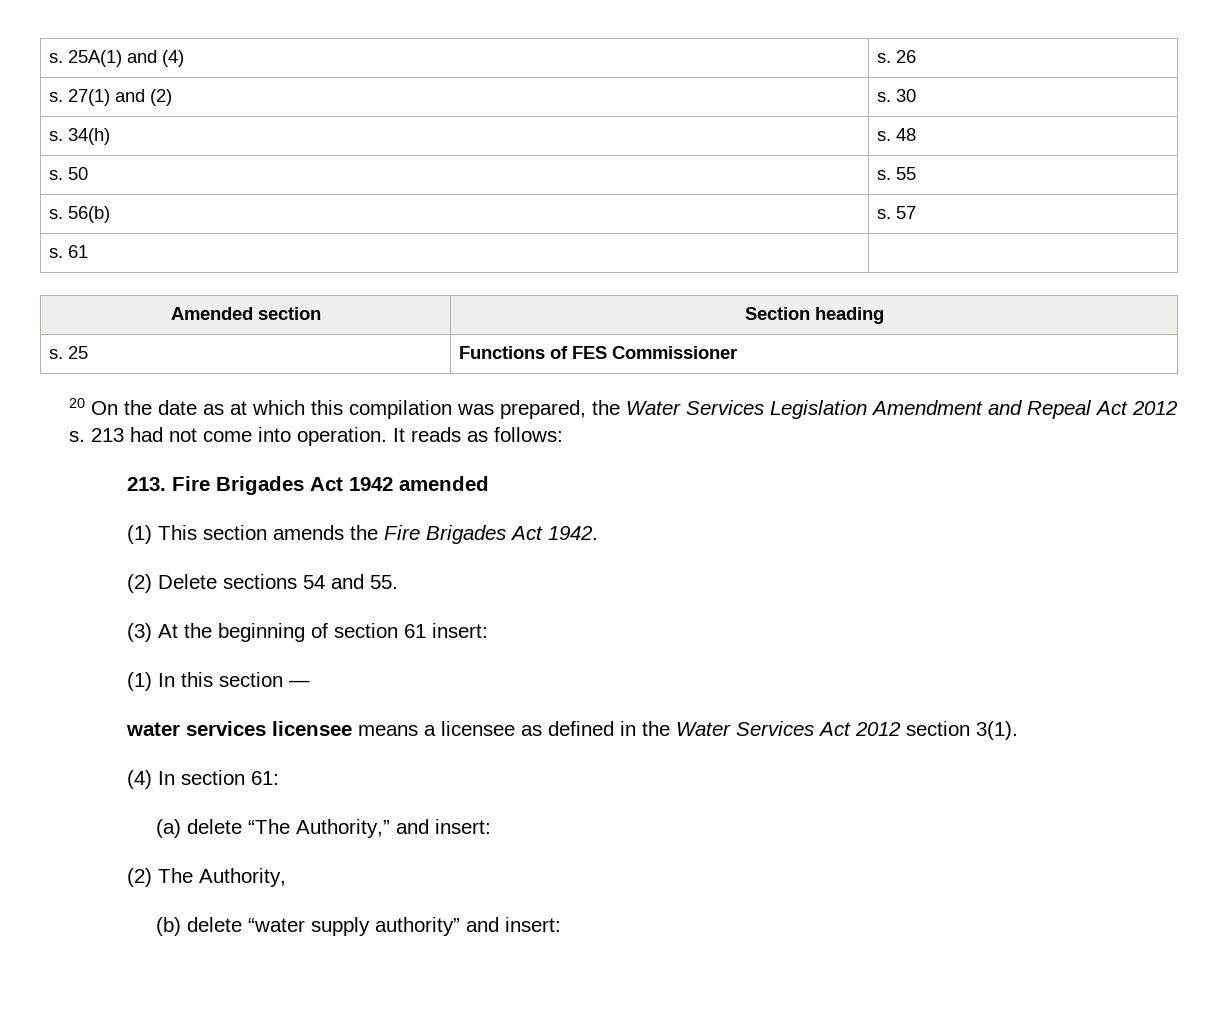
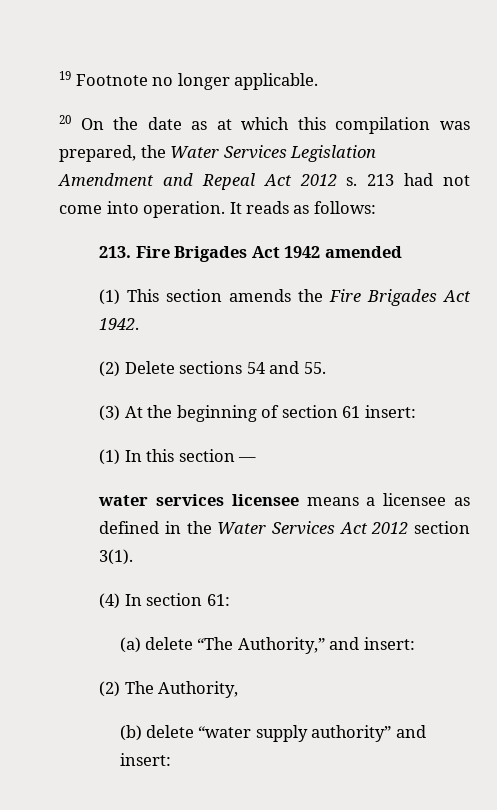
- s. 25A(1) and (4) | s. 26
- s. 27(1) and (2) | s. 30
- s. 34(h) | s. 48
- s. 50 | s. 55
- s. 56(b) | s. 57
- s. 61 |
- Amended section | Section heading
- s. 25 | Functions of FES Commissioner
+ 19 Footnote no longer applicable.

